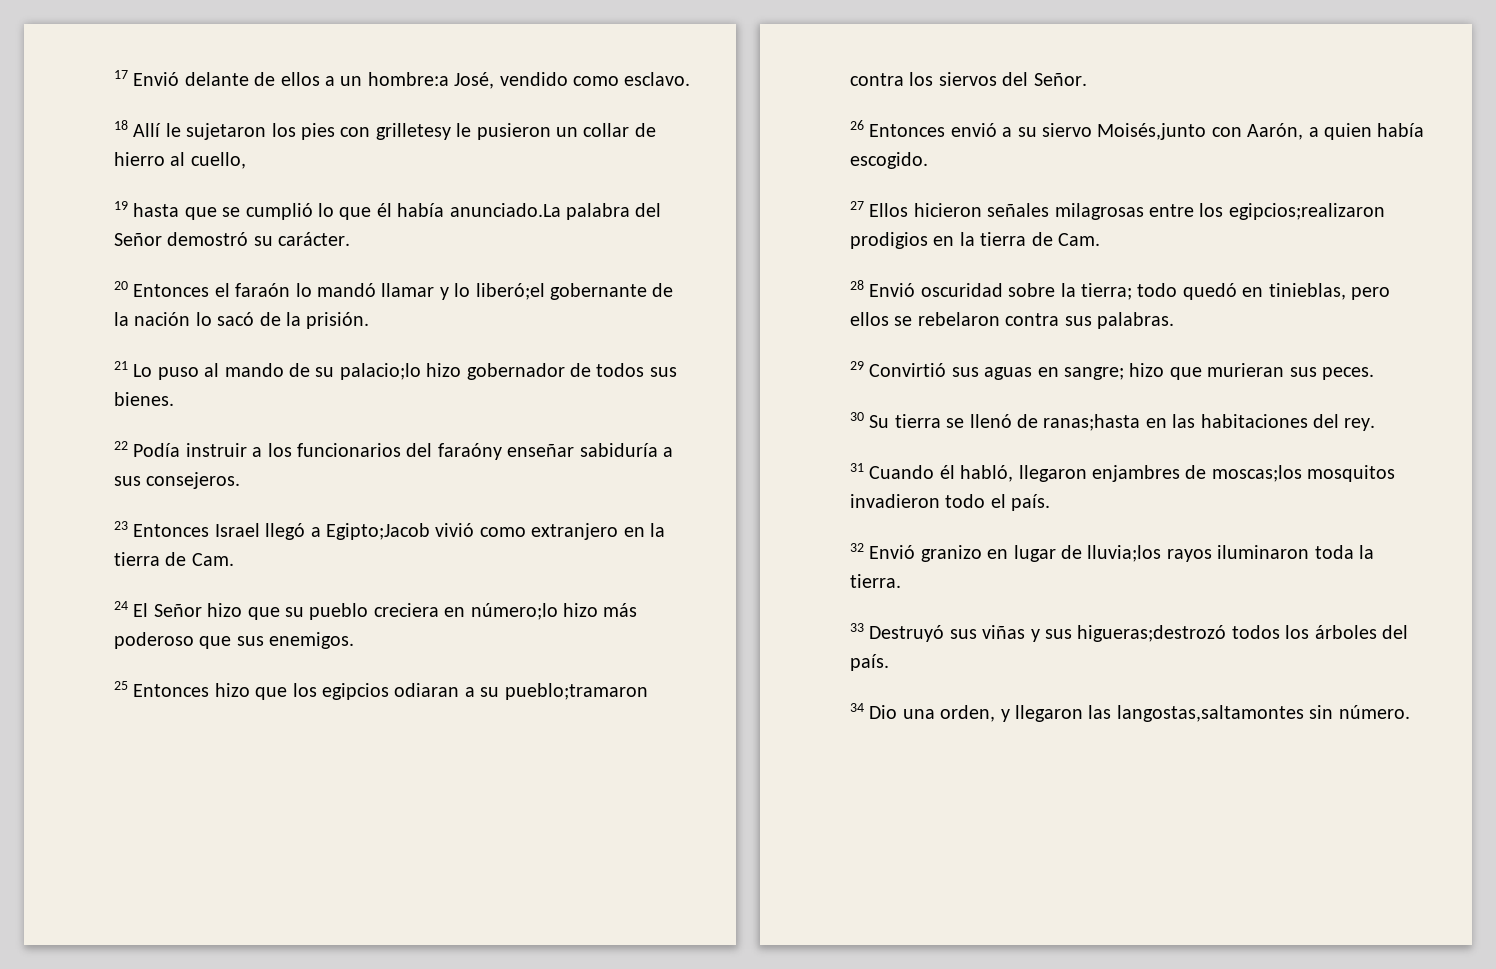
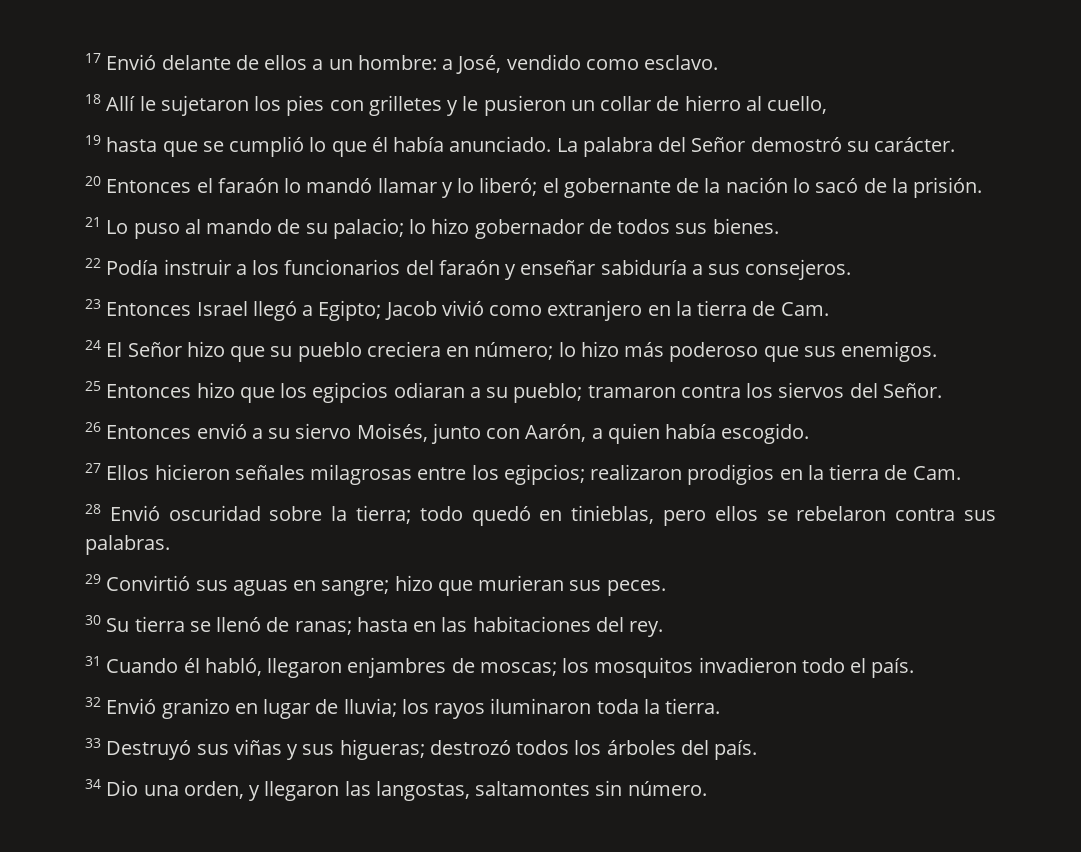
- 17 Envió delante de ellos a un hombre:a José, vendido como esclavo.
+ 17 Envió delante de ellos a un hombre: a José, vendido como esclavo.
- 18 Allí le sujetaron los pies con grilletesy le pusieron un collar de hierro al cuello,
+ 18 Allí le sujetaron los pies con grilletes y le pusieron un collar de hierro al cuello,
- 19 hasta que se cumplió lo que él había anunciado.La palabra del Señor demostró su carácter.
+ 19 hasta que se cumplió lo que él había anunciado. La palabra del Señor demostró su carácter.
- 20 Entonces el faraón lo mandó llamar y lo liberó;el gobernante de la nación lo sacó de la prisión.
+ 20 Entonces el faraón lo mandó llamar y lo liberó; el gobernante de la nación lo sacó de la prisión.
- 21 Lo puso al mando de su palacio;lo hizo gobernador de todos sus bienes.
+ 21 Lo puso al mando de su palacio; lo hizo gobernador de todos sus bienes.
- 22 Podía instruir a los funcionarios del faraóny enseñar sabiduría a sus consejeros.
+ 22 Podía instruir a los funcionarios del faraón y enseñar sabiduría a sus consejeros.
- 23 Entonces Israel llegó a Egipto;Jacob vivió como extranjero en la tierra de Cam.
+ 23 Entonces Israel llegó a Egipto; Jacob vivió como extranjero en la tierra de Cam.
- 24 El Señor hizo que su pueblo creciera en número;lo hizo más poderoso que sus enemigos.
+ 24 El Señor hizo que su pueblo creciera en número; lo hizo más poderoso que sus enemigos.
- 25 Entonces hizo que los egipcios odiaran a su pueblo;tramaron contra los siervos del Señor.
+ 25 Entonces hizo que los egipcios odiaran a su pueblo; tramaron contra los siervos del Señor.
- 26 Entonces envió a su siervo Moisés,junto con Aarón, a quien había escogido.
+ 26 Entonces envió a su siervo Moisés, junto con Aarón, a quien había escogido.
- 27 Ellos hicieron señales milagrosas entre los egipcios;realizaron prodigios en la tierra de Cam.
+ 27 Ellos hicieron señales milagrosas entre los egipcios; realizaron prodigios en la tierra de Cam.
- 30 Su tierra se llenó de ranas;hasta en las habitaciones del rey.
+ 30 Su tierra se llenó de ranas; hasta en las habitaciones del rey.
- 31 Cuando él habló, llegaron enjambres de moscas;los mosquitos invadieron todo el país.
+ 31 Cuando él habló, llegaron enjambres de moscas; los mosquitos invadieron todo el país.
- 32 Envió granizo en lugar de lluvia;los rayos iluminaron toda la tierra.
+ 32 Envió granizo en lugar de lluvia; los rayos iluminaron toda la tierra.
- 33 Destruyó sus viñas y sus higueras;destrozó todos los árboles del país.
+ 33 Destruyó sus viñas y sus higueras; destrozó todos los árboles del país.
- 34 Dio una orden, y llegaron las langostas,saltamontes sin número.
+ 34 Dio una orden, y llegaron las langostas, saltamontes sin número.

